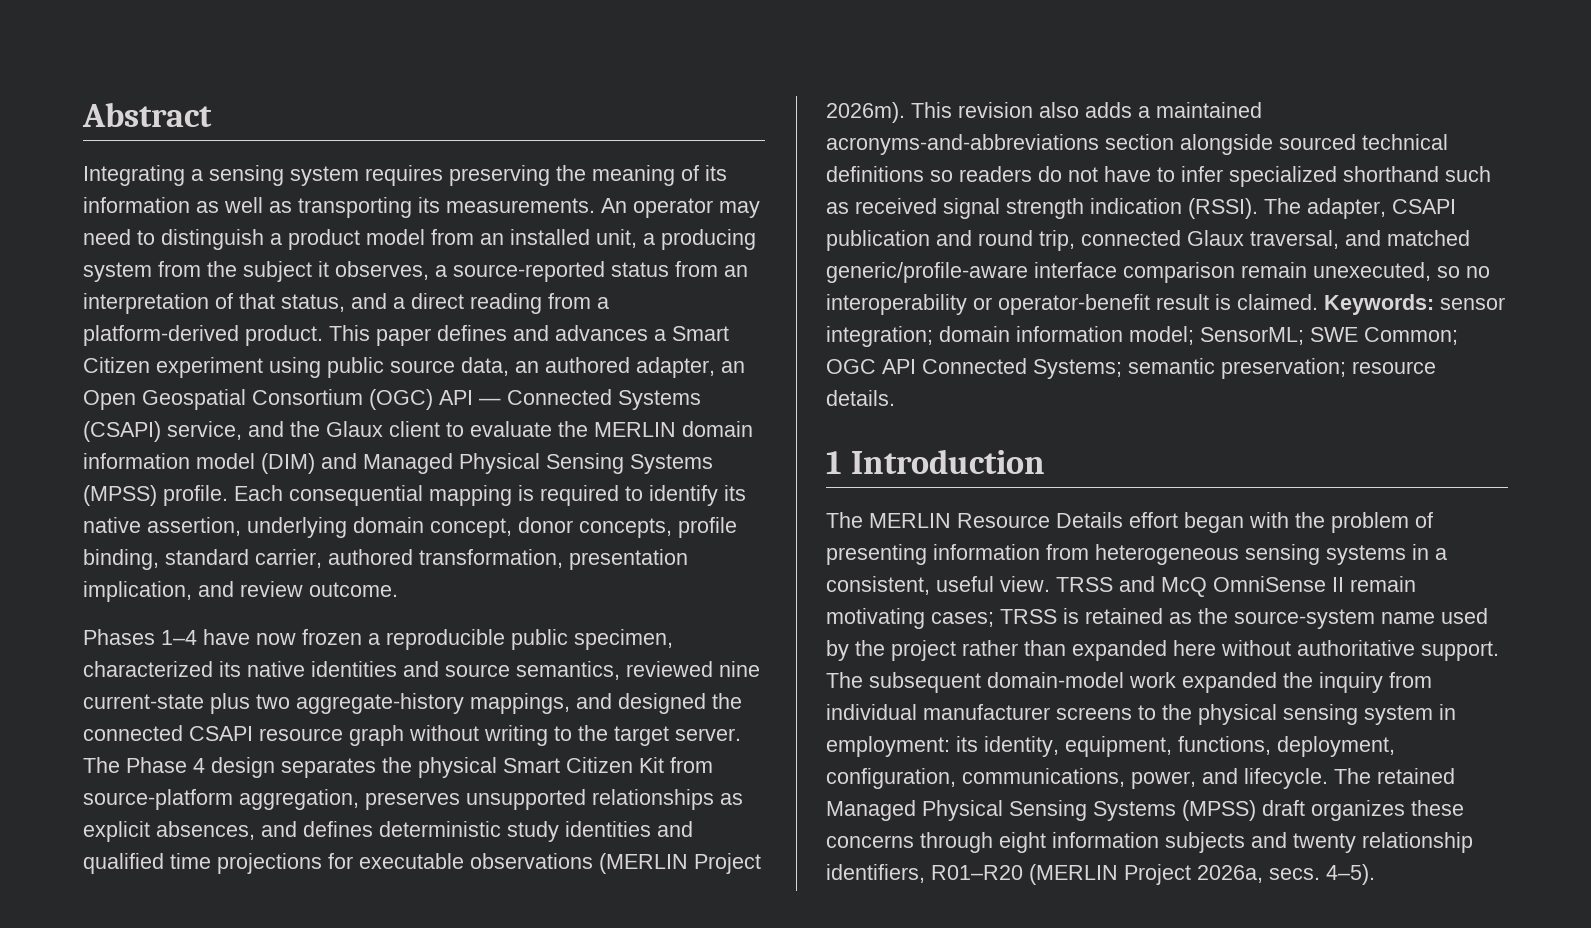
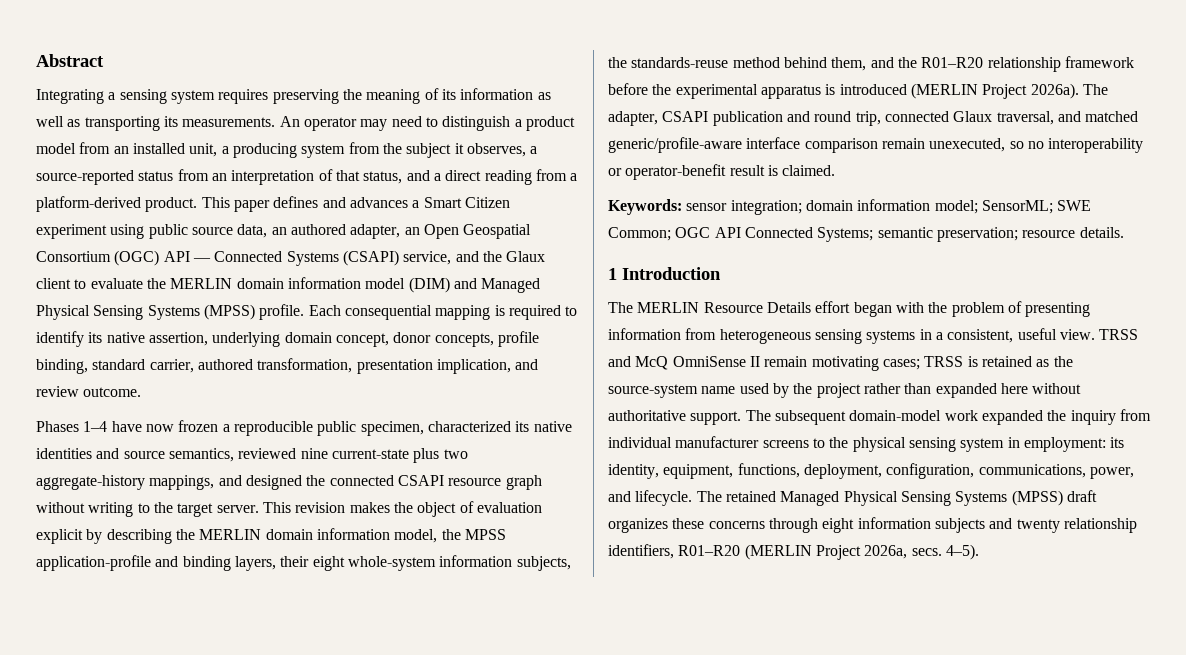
- The Phase 4 design separates the physical Smart Citizen Kit from source-platform aggregation, preserves unsupported relationships as explicit absences, and defines deterministic study identities and qualified time projections for executable observations (MERLIN Project 2026m). This revision also adds a maintained acronyms-and-abbreviations section alongside sourced technical definitions so readers do not have to infer specialized shorthand such as received signal strength indication (RSSI).
+ This revision makes the object of evaluation explicit by describing the MERLIN domain information model, the MPSS application-profile and binding layers, their eight whole-system information subjects, the standards-reuse method behind them, and the R01–R20 relationship framework before the experimental apparatus is introduced (MERLIN Project 2026a).
- The adapter, CSAPI publication and round trip, connected Glaux traversal, and matched generic/profile-aware interface comparison remain unexecuted, so no interoperability or operator-benefit result is claimed. Keywords: sensor integration; domain information model; SensorML; SWE Common; OGC API Connected Systems; semantic preservation; resource details.
+ The adapter, CSAPI publication and round trip, connected Glaux traversal, and matched generic/profile-aware interface comparison remain unexecuted, so no interoperability or operator-benefit result is claimed.
+ Keywords: sensor integration; domain information model; SensorML; SWE Common; OGC API Connected Systems; semantic preservation; resource details.

